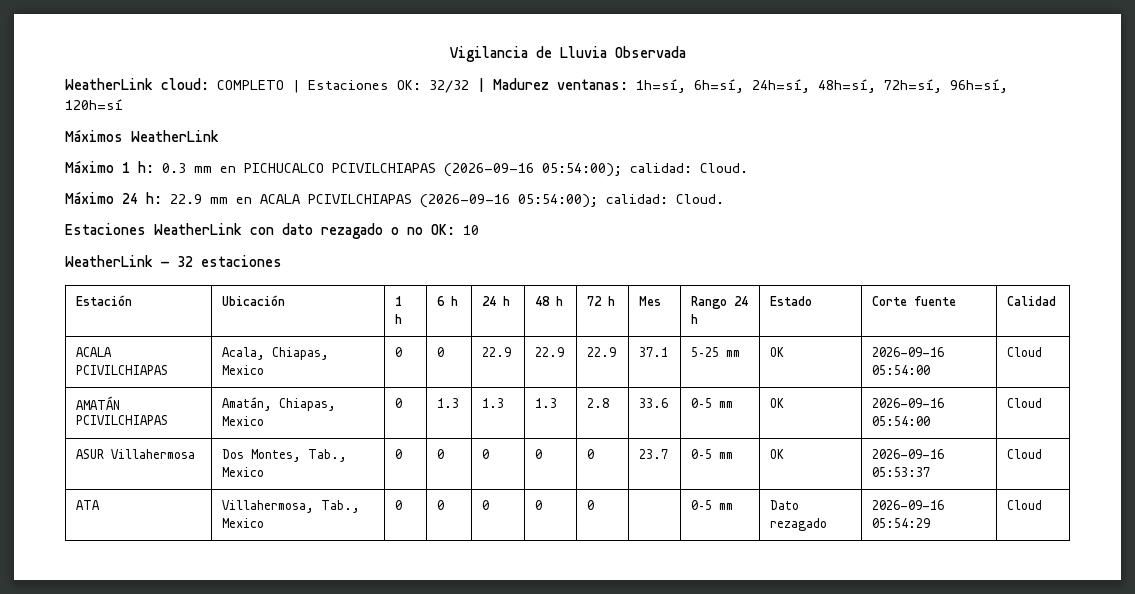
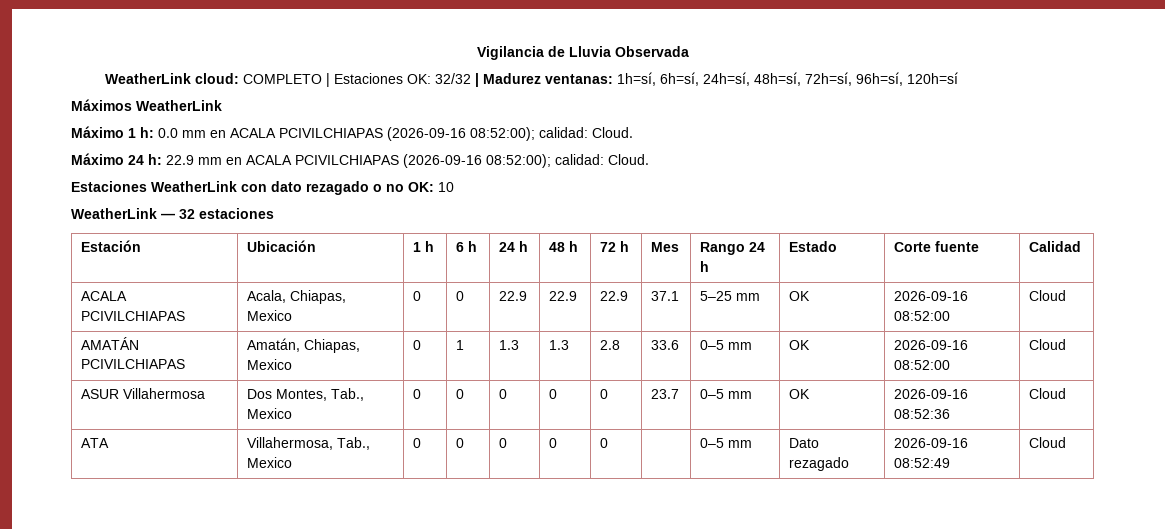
- Máximo 1 h: 0.3 mm en PICHUCALCO PCIVILCHIAPAS (2026-09-16 05:54:00); calidad: Cloud.
+ Máximo 1 h: 0.0 mm en ACALA PCIVILCHIAPAS (2026-09-16 08:52:00); calidad: Cloud.
- Máximo 24 h: 22.9 mm en ACALA PCIVILCHIAPAS (2026-09-16 05:54:00); calidad: Cloud.
+ Máximo 24 h: 22.9 mm en ACALA PCIVILCHIAPAS (2026-09-16 08:52:00); calidad: Cloud.
- ACALA PCIVILCHIAPAS | Acala, Chiapas, Mexico | 0 | 0 | 22.9 | 22.9 | 22.9 | 37.1 | 5–25 mm | OK | 2026-09-16 05:54:00 | Cloud
+ ACALA PCIVILCHIAPAS | Acala, Chiapas, Mexico | 0 | 0 | 22.9 | 22.9 | 22.9 | 37.1 | 5–25 mm | OK | 2026-09-16 08:52:00 | Cloud
- AMATÁN PCIVILCHIAPAS | Amatán, Chiapas, Mexico | 0 | 1.3 | 1.3 | 1.3 | 2.8 | 33.6 | 0–5 mm | OK | 2026-09-16 05:54:00 | Cloud
+ AMATÁN PCIVILCHIAPAS | Amatán, Chiapas, Mexico | 0 | 1 | 1.3 | 1.3 | 2.8 | 33.6 | 0–5 mm | OK | 2026-09-16 08:52:00 | Cloud
- ASUR Villahermosa | Dos Montes, Tab., Mexico | 0 | 0 | 0 | 0 | 0 | 23.7 | 0–5 mm | OK | 2026-09-16 05:53:37 | Cloud
+ ASUR Villahermosa | Dos Montes, Tab., Mexico | 0 | 0 | 0 | 0 | 0 | 23.7 | 0–5 mm | OK | 2026-09-16 08:52:36 | Cloud
- ATA | Villahermosa, Tab., Mexico | 0 | 0 | 0 | 0 | 0 | | 0–5 mm | Dato rezagado | 2026-09-16 05:54:29 | Cloud
+ ATA | Villahermosa, Tab., Mexico | 0 | 0 | 0 | 0 | 0 | | 0–5 mm | Dato rezagado | 2026-09-16 08:52:49 | Cloud

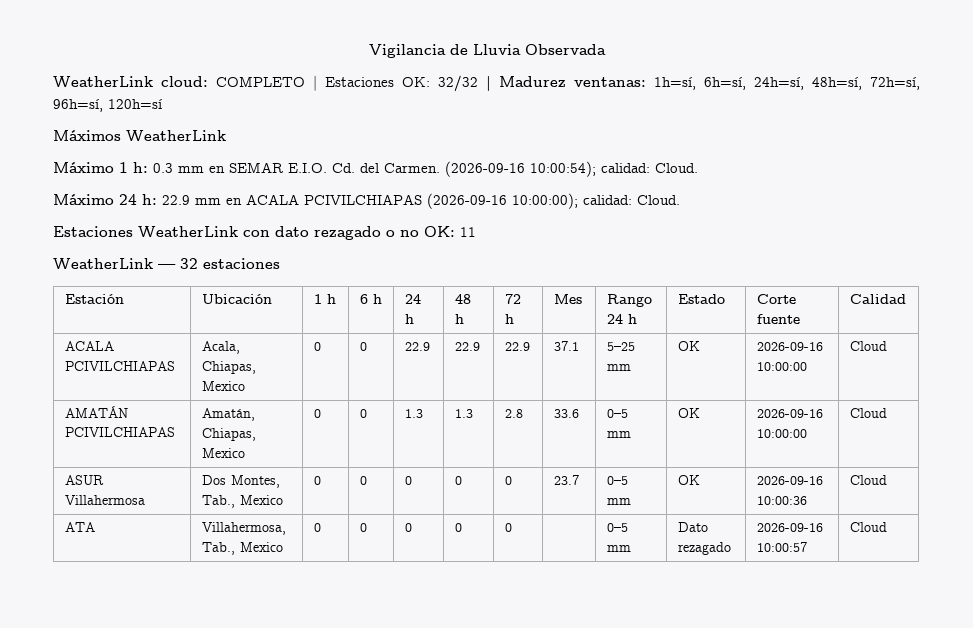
- Máximo 1 h: 0.0 mm en ACALA PCIVILCHIAPAS (2026-09-16 08:52:00); calidad: Cloud.
+ Máximo 1 h: 0.3 mm en SEMAR E.I.O. Cd. del Carmen. (2026-09-16 10:00:54); calidad: Cloud.
- Máximo 24 h: 22.9 mm en ACALA PCIVILCHIAPAS (2026-09-16 08:52:00); calidad: Cloud.
+ Máximo 24 h: 22.9 mm en ACALA PCIVILCHIAPAS (2026-09-16 10:00:00); calidad: Cloud.
- Estaciones WeatherLink con dato rezagado o no OK: 10
+ Estaciones WeatherLink con dato rezagado o no OK: 11
- ACALA PCIVILCHIAPAS | Acala, Chiapas, Mexico | 0 | 0 | 22.9 | 22.9 | 22.9 | 37.1 | 5–25 mm | OK | 2026-09-16 08:52:00 | Cloud
+ ACALA PCIVILCHIAPAS | Acala, Chiapas, Mexico | 0 | 0 | 22.9 | 22.9 | 22.9 | 37.1 | 5–25 mm | OK | 2026-09-16 10:00:00 | Cloud
- AMATÁN PCIVILCHIAPAS | Amatán, Chiapas, Mexico | 0 | 1 | 1.3 | 1.3 | 2.8 | 33.6 | 0–5 mm | OK | 2026-09-16 08:52:00 | Cloud
+ AMATÁN PCIVILCHIAPAS | Amatán, Chiapas, Mexico | 0 | 0 | 1.3 | 1.3 | 2.8 | 33.6 | 0–5 mm | OK | 2026-09-16 10:00:00 | Cloud
- ASUR Villahermosa | Dos Montes, Tab., Mexico | 0 | 0 | 0 | 0 | 0 | 23.7 | 0–5 mm | OK | 2026-09-16 08:52:36 | Cloud
+ ASUR Villahermosa | Dos Montes, Tab., Mexico | 0 | 0 | 0 | 0 | 0 | 23.7 | 0–5 mm | OK | 2026-09-16 10:00:36 | Cloud
- ATA | Villahermosa, Tab., Mexico | 0 | 0 | 0 | 0 | 0 | | 0–5 mm | Dato rezagado | 2026-09-16 08:52:49 | Cloud
+ ATA | Villahermosa, Tab., Mexico | 0 | 0 | 0 | 0 | 0 | | 0–5 mm | Dato rezagado | 2026-09-16 10:00:57 | Cloud

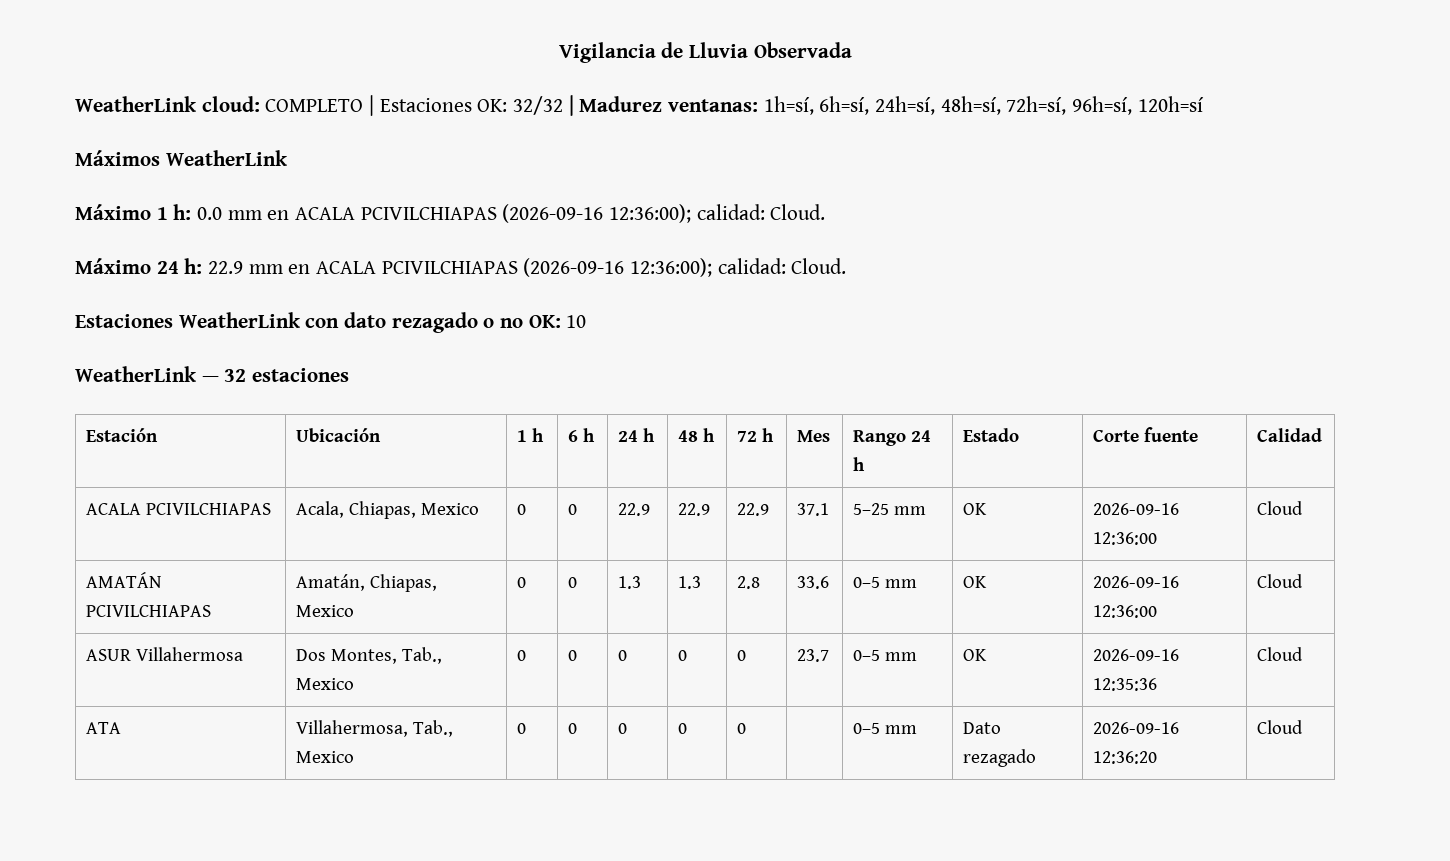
- Máximo 1 h: 0.3 mm en SEMAR E.I.O. Cd. del Carmen. (2026-09-16 10:00:54); calidad: Cloud.
+ Máximo 1 h: 0.0 mm en ACALA PCIVILCHIAPAS (2026-09-16 12:36:00); calidad: Cloud.
- Máximo 24 h: 22.9 mm en ACALA PCIVILCHIAPAS (2026-09-16 10:00:00); calidad: Cloud.
+ Máximo 24 h: 22.9 mm en ACALA PCIVILCHIAPAS (2026-09-16 12:36:00); calidad: Cloud.
- Estaciones WeatherLink con dato rezagado o no OK: 11
+ Estaciones WeatherLink con dato rezagado o no OK: 10
- ACALA PCIVILCHIAPAS | Acala, Chiapas, Mexico | 0 | 0 | 22.9 | 22.9 | 22.9 | 37.1 | 5–25 mm | OK | 2026-09-16 10:00:00 | Cloud
+ ACALA PCIVILCHIAPAS | Acala, Chiapas, Mexico | 0 | 0 | 22.9 | 22.9 | 22.9 | 37.1 | 5–25 mm | OK | 2026-09-16 12:36:00 | Cloud
- AMATÁN PCIVILCHIAPAS | Amatán, Chiapas, Mexico | 0 | 0 | 1.3 | 1.3 | 2.8 | 33.6 | 0–5 mm | OK | 2026-09-16 10:00:00 | Cloud
+ AMATÁN PCIVILCHIAPAS | Amatán, Chiapas, Mexico | 0 | 0 | 1.3 | 1.3 | 2.8 | 33.6 | 0–5 mm | OK | 2026-09-16 12:36:00 | Cloud
- ASUR Villahermosa | Dos Montes, Tab., Mexico | 0 | 0 | 0 | 0 | 0 | 23.7 | 0–5 mm | OK | 2026-09-16 10:00:36 | Cloud
+ ASUR Villahermosa | Dos Montes, Tab., Mexico | 0 | 0 | 0 | 0 | 0 | 23.7 | 0–5 mm | OK | 2026-09-16 12:35:36 | Cloud
- ATA | Villahermosa, Tab., Mexico | 0 | 0 | 0 | 0 | 0 | | 0–5 mm | Dato rezagado | 2026-09-16 10:00:57 | Cloud
+ ATA | Villahermosa, Tab., Mexico | 0 | 0 | 0 | 0 | 0 | | 0–5 mm | Dato rezagado | 2026-09-16 12:36:20 | Cloud

